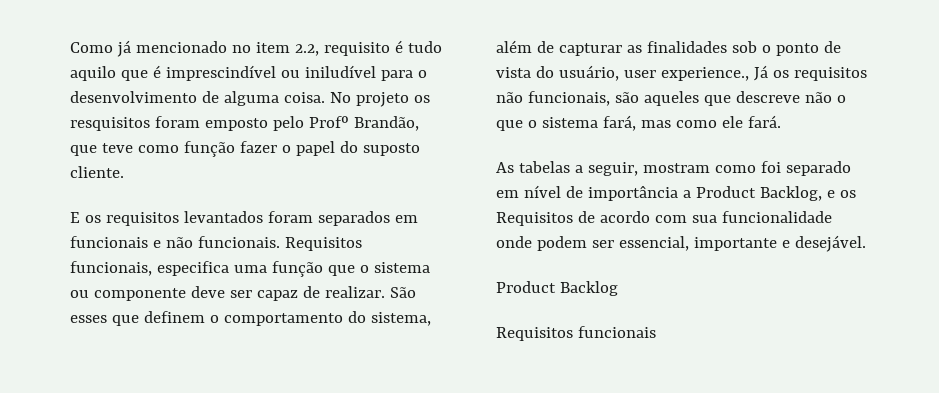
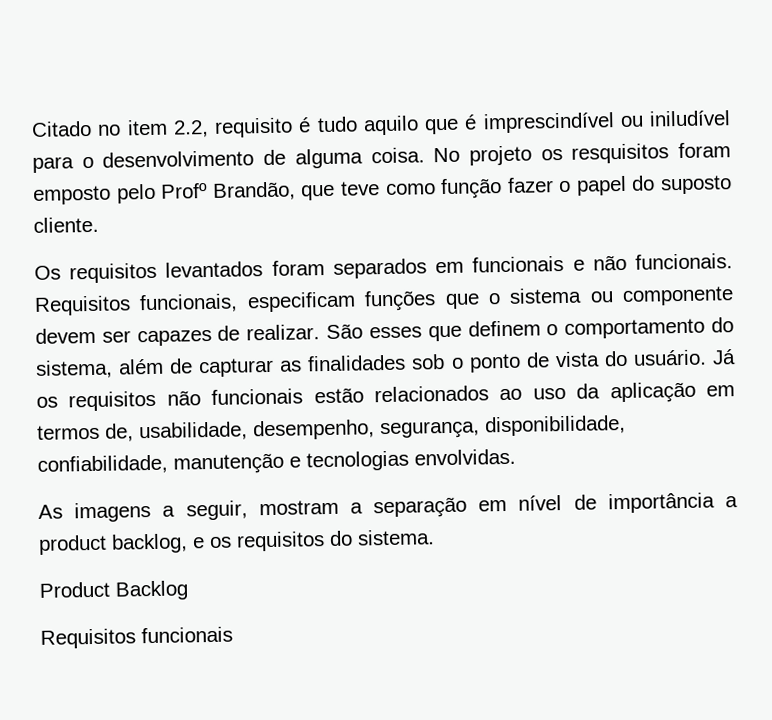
- Como já mencionado no item 2.2, requisito é tudo aquilo que é imprescindível ou iniludível para o desenvolvimento de alguma coisa.
+ Citado no item 2.2, requisito é tudo aquilo que é imprescindível ou iniludível para o desenvolvimento de alguma coisa.
- E os requisitos levantados foram separados em funcionais e não funcionais.
+ Os requisitos levantados foram separados em funcionais e não funcionais.
- Requisitos funcionais, especifica uma função que o sistema ou componente deve ser capaz de realizar.
+ Requisitos funcionais, especificam funções que o sistema ou componente devem ser capazes de realizar.
- São esses que definem o comportamento do sistema, além de capturar as finalidades sob o ponto de vista do usuário, user experience., Já os requisitos não funcionais, são aqueles que descreve não o que o sistema fará, mas como ele fará.
+ São esses que definem o comportamento do sistema, além de capturar as finalidades sob o ponto de vista do usuário. Já os requisitos não funcionais estão relacionados ao uso da aplicação em termos de, usabilidade, desempenho, segurança, disponibilidade, confiabilidade, manutenção e tecnologias envolvidas.
- As tabelas a seguir, mostram como foi separado em nível de importância a Product Backlog, e os Requisitos de acordo com sua funcionalidade onde podem ser essencial, importante e desejável.
+ As imagens a seguir, mostram a separação em nível de importância a product backlog, e os requisitos do sistema.

